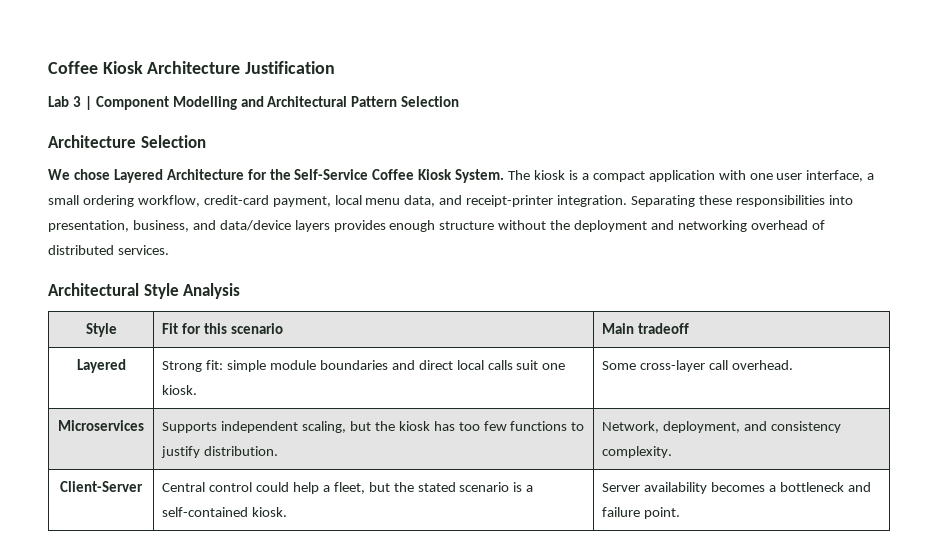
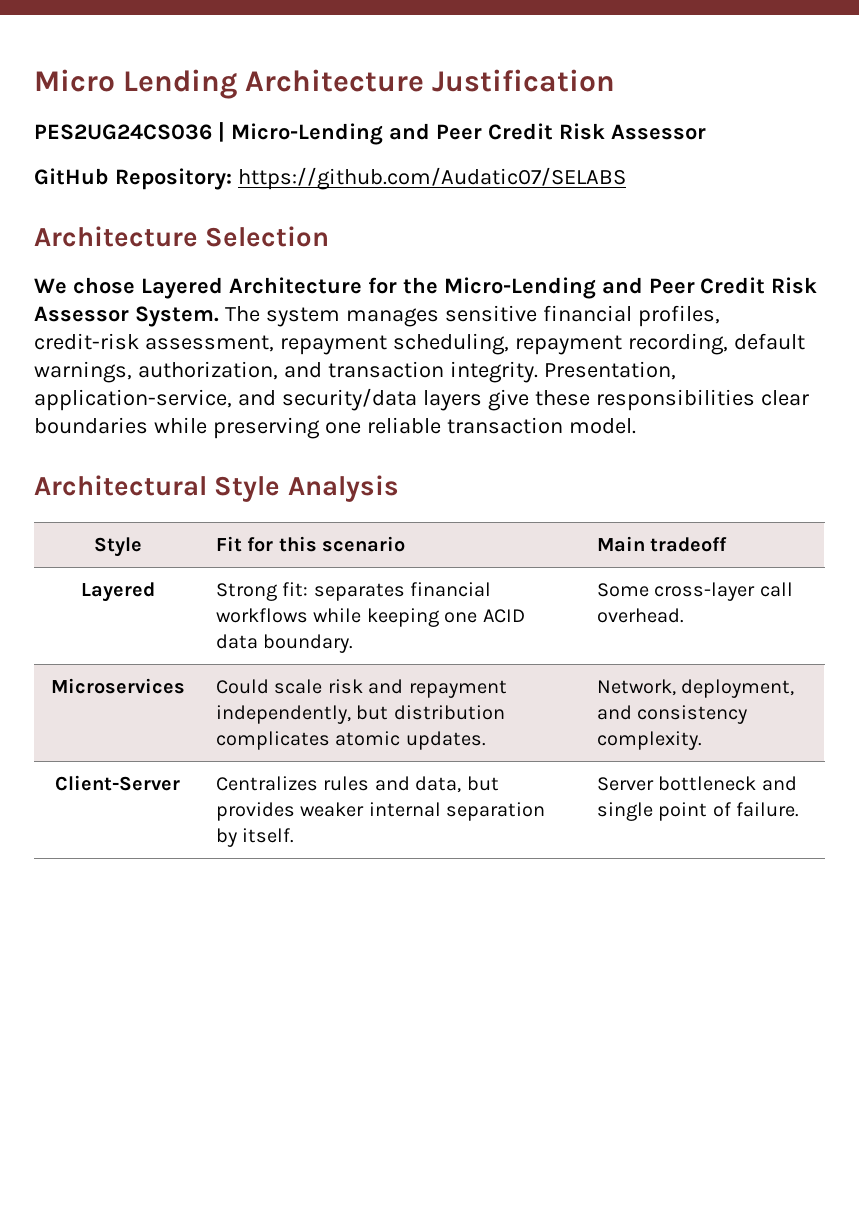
- Coffee Kiosk Architecture Justification
+ Micro Lending Architecture Justification
- Lab 3 | Component Modelling and Architectural Pattern Selection
+ PES2UG24CS036 | Micro-Lending and Peer Credit Risk Assessor
+ GitHub Repository: https://github.com/Audatic07/SELABS
- We chose Layered Architecture for the Self-Service Coffee Kiosk System. The kiosk is a compact application with one user interface, a small ordering workflow, credit-card payment, local menu data, and receipt-printer integration. Separating these responsibilities into presentation, business, and data/device layers provides enough structure without the deployment and networking overhead of distributed services.
+ We chose Layered Architecture for the Micro-Lending and Peer Credit Risk Assessor System. The system manages sensitive financial profiles, credit-risk assessment, repayment scheduling, repayment recording, default warnings, authorization, and transaction integrity. Presentation, application-service, and security/data layers give these responsibilities clear boundaries while preserving one reliable transaction model.
- Layered | Strong fit: simple module boundaries and direct local calls suit one kiosk. | Some cross-layer call overhead.
+ Layered | Strong fit: separates financial workflows while keeping one ACID data boundary. | Some cross-layer call overhead.
- Microservices | Supports independent scaling, but the kiosk has too few functions to justify distribution. | Network, deployment, and consistency complexity.
+ Microservices | Could scale risk and repayment independently, but distribution complicates atomic updates. | Network, deployment, and consistency complexity.
- Client-Server | Central control could help a fleet, but the stated scenario is a self-contained kiosk. | Server availability becomes a bottleneck and failure point.
+ Client-Server | Centralizes rules and data, but provides weaker internal separation by itself. | Server bottleneck and single point of failure.

